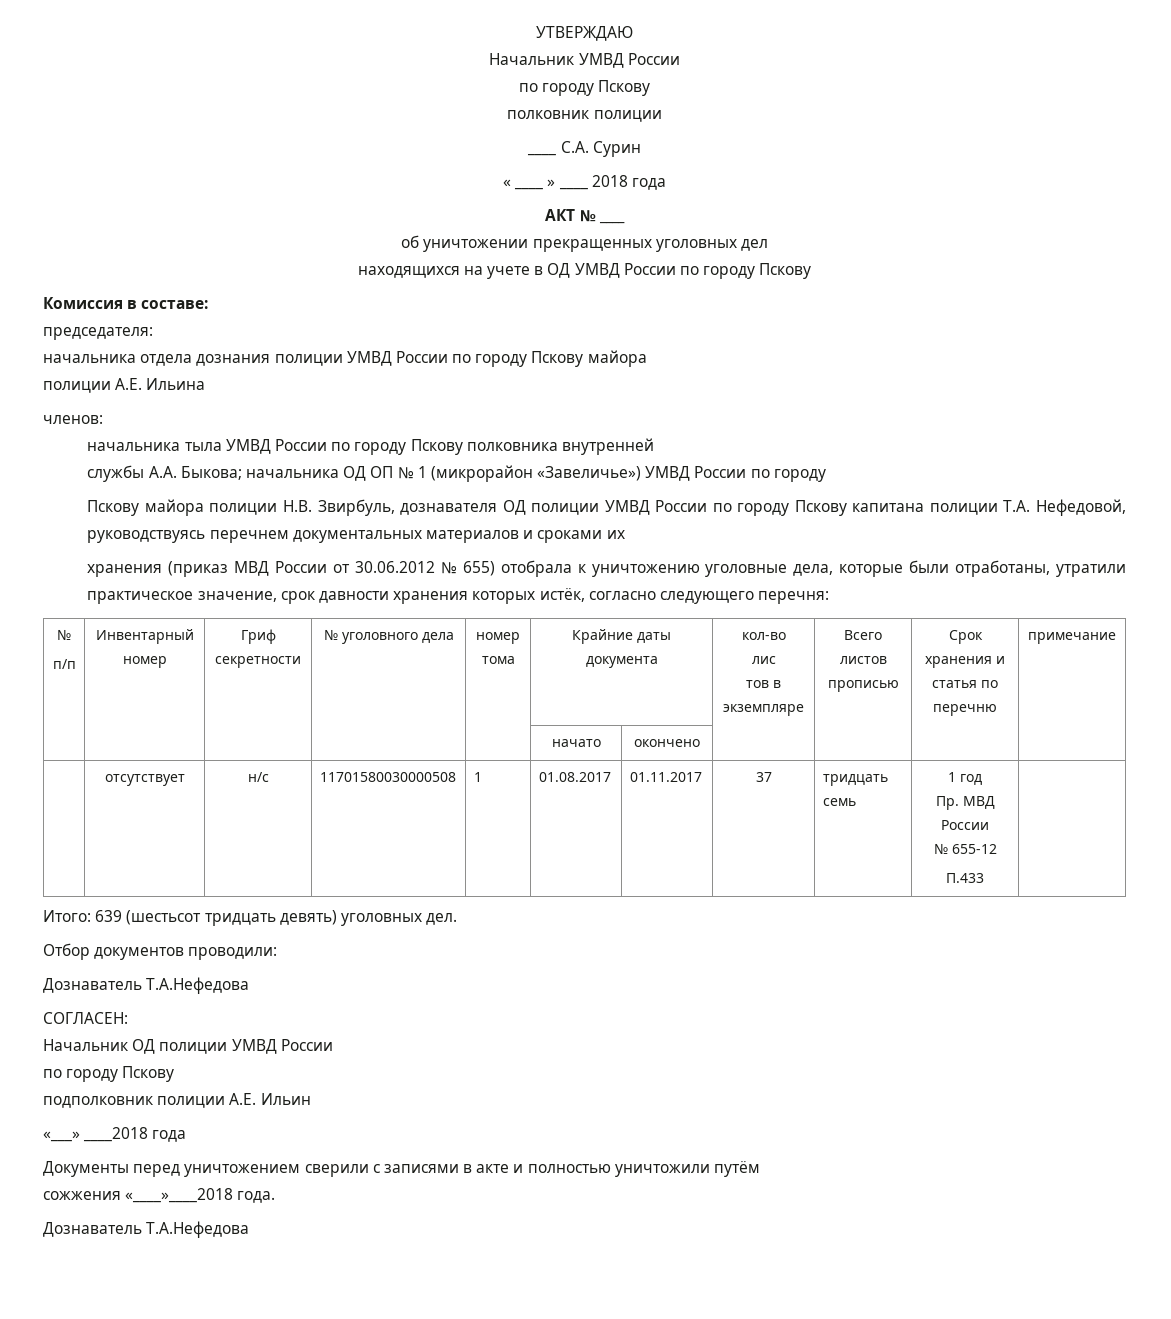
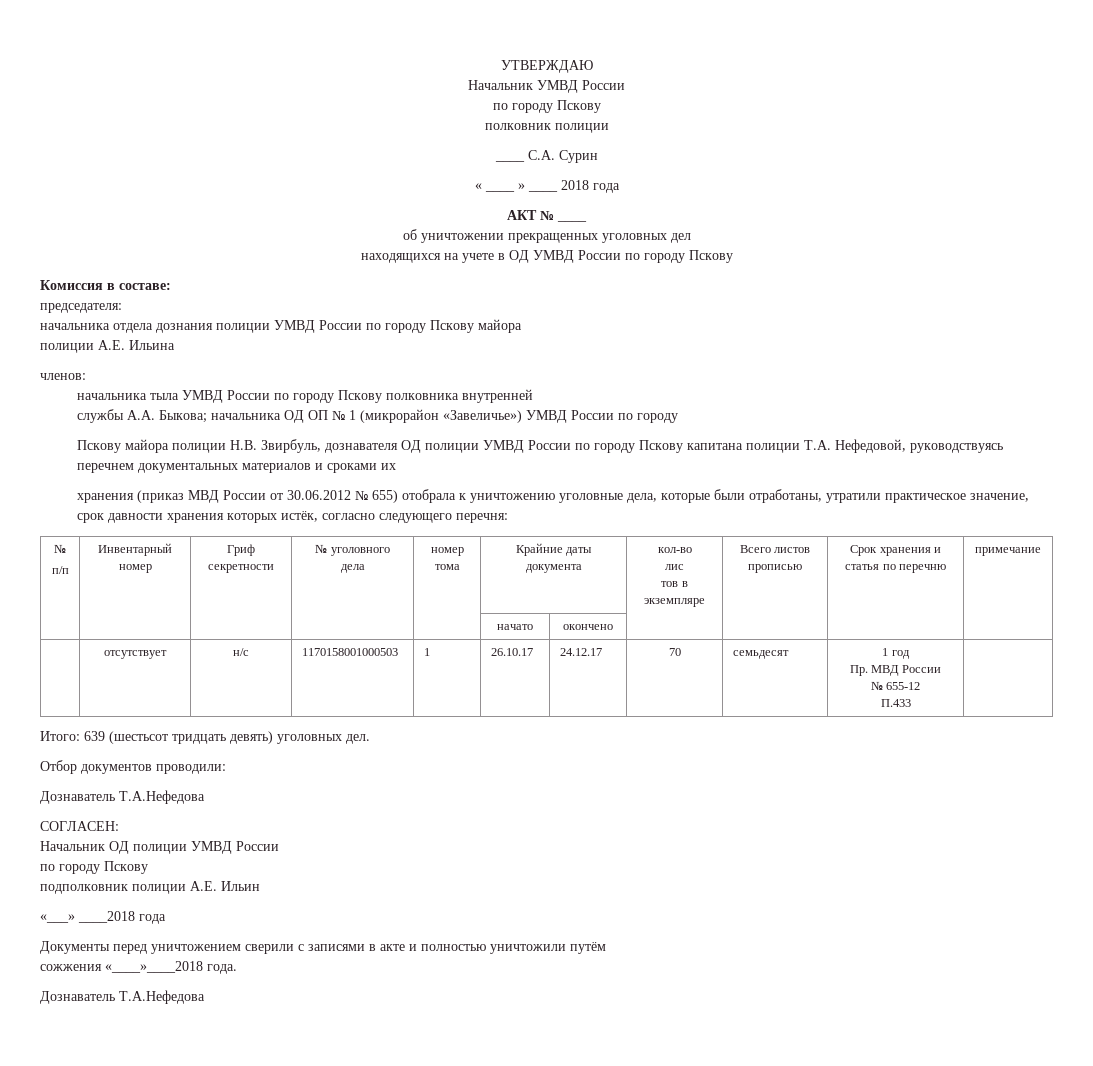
- | отсутствует | н/с | 11701580030000508 | 1 | 01.08.2017 | 01.11.2017 | 37 | тридцать семь | 1 год
+ | отсутствует | н/с | 1170158001000503 | 1 | 26.10.17 | 24.12.17 | 70 | семьдесят | 1 год

